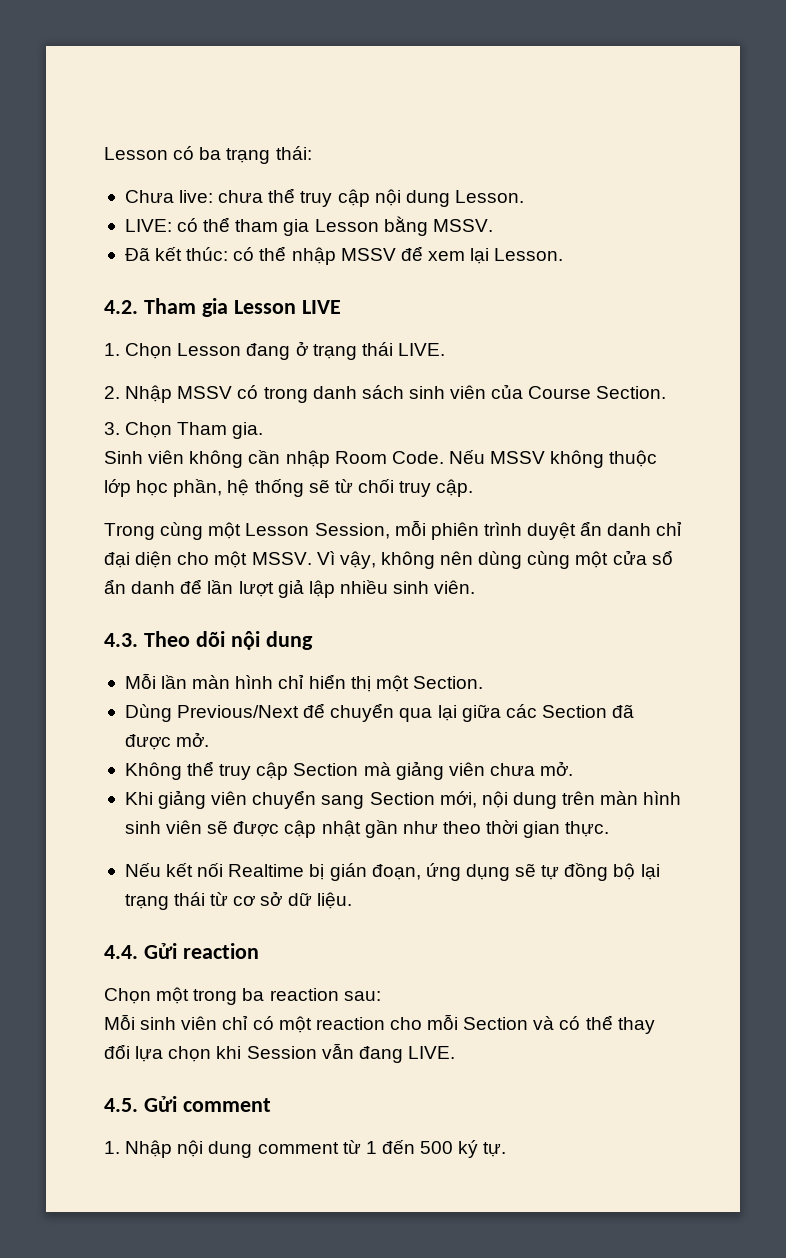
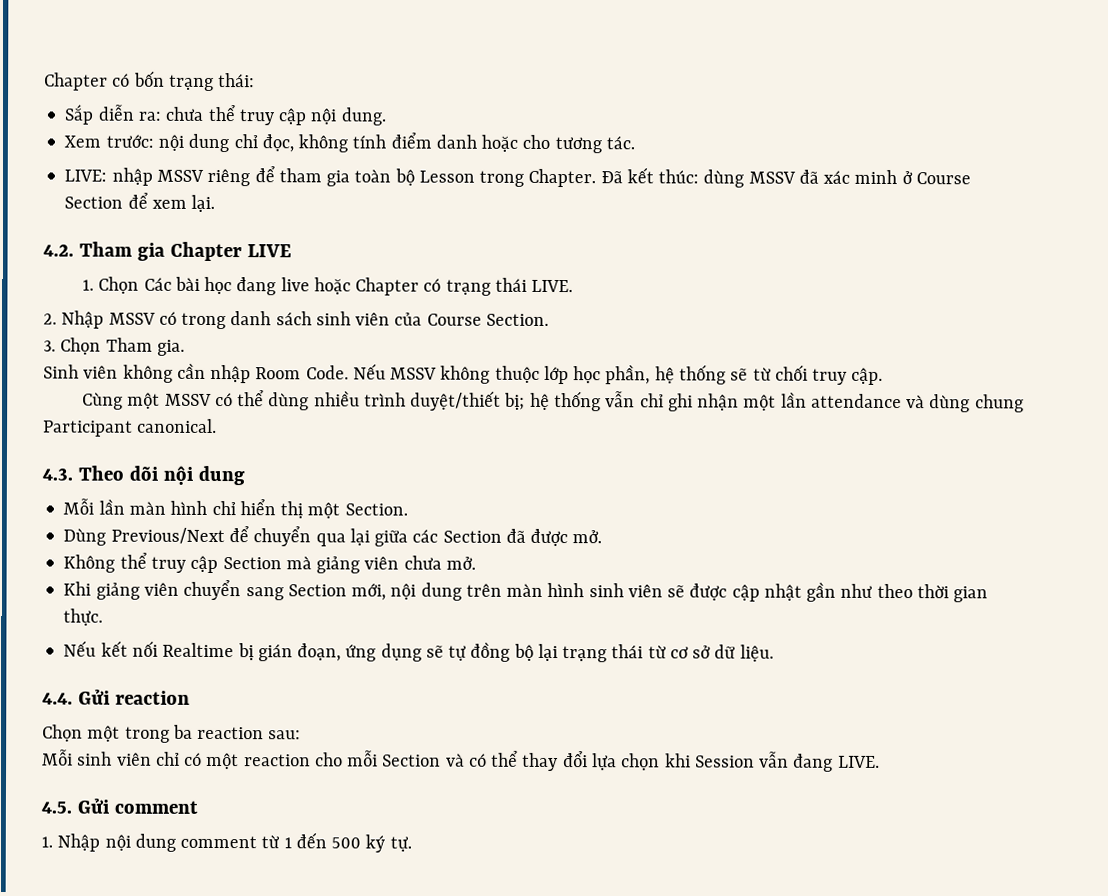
- Lesson có ba trạng thái:
+ Chapter có bốn trạng thái:
- Chưa live: chưa thể truy cập nội dung Lesson.
- LIVE: có thể tham gia Lesson bằng MSSV.
- Đã kết thúc: có thể nhập MSSV để xem lại Lesson.
+ Sắp diễn ra: chưa thể truy cập nội dung.
+ Xem trước: nội dung chỉ đọc, không tính điểm danh hoặc cho tương tác.
+ LIVE: nhập MSSV riêng để tham gia toàn bộ Lesson trong Chapter. Đã kết thúc: dùng MSSV đã xác minh ở Course Section để xem lại.
- 4.2. Tham gia Lesson LIVE
+ 4.2. Tham gia Chapter LIVE
- 1. Chọn Lesson đang ở trạng thái LIVE.
+ 1. Chọn Các bài học đang live hoặc Chapter có trạng thái LIVE.
- Trong cùng một Lesson Session, mỗi phiên trình duyệt ẩn danh chỉ đại diện cho một MSSV. Vì vậy, không nên dùng cùng một cửa sổ ẩn danh để lần lượt giả lập nhiều sinh viên.
+ Cùng một MSSV có thể dùng nhiều trình duyệt/thiết bị; hệ thống vẫn chỉ ghi nhận một lần attendance và dùng chung Participant canonical.

